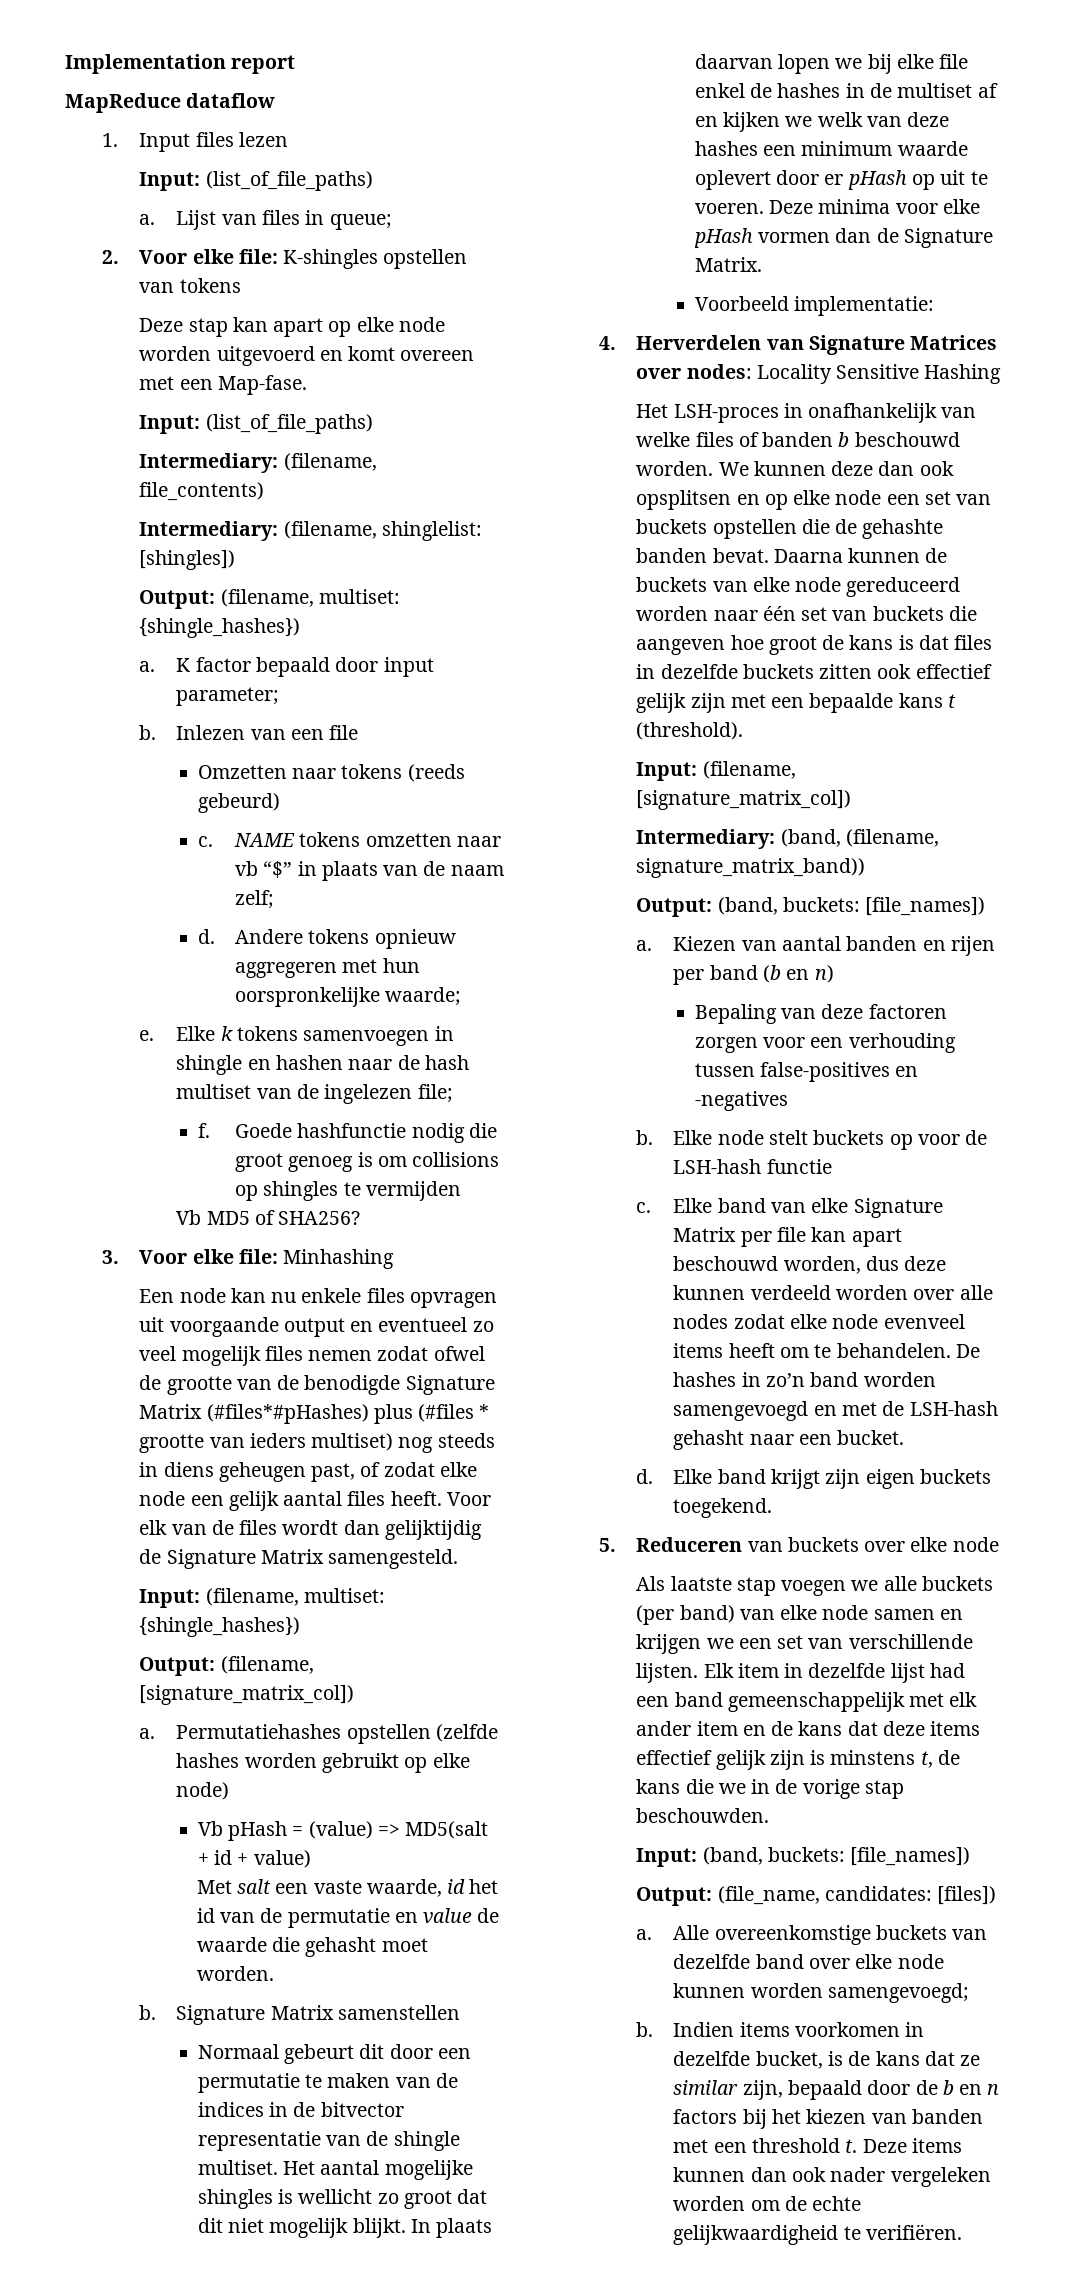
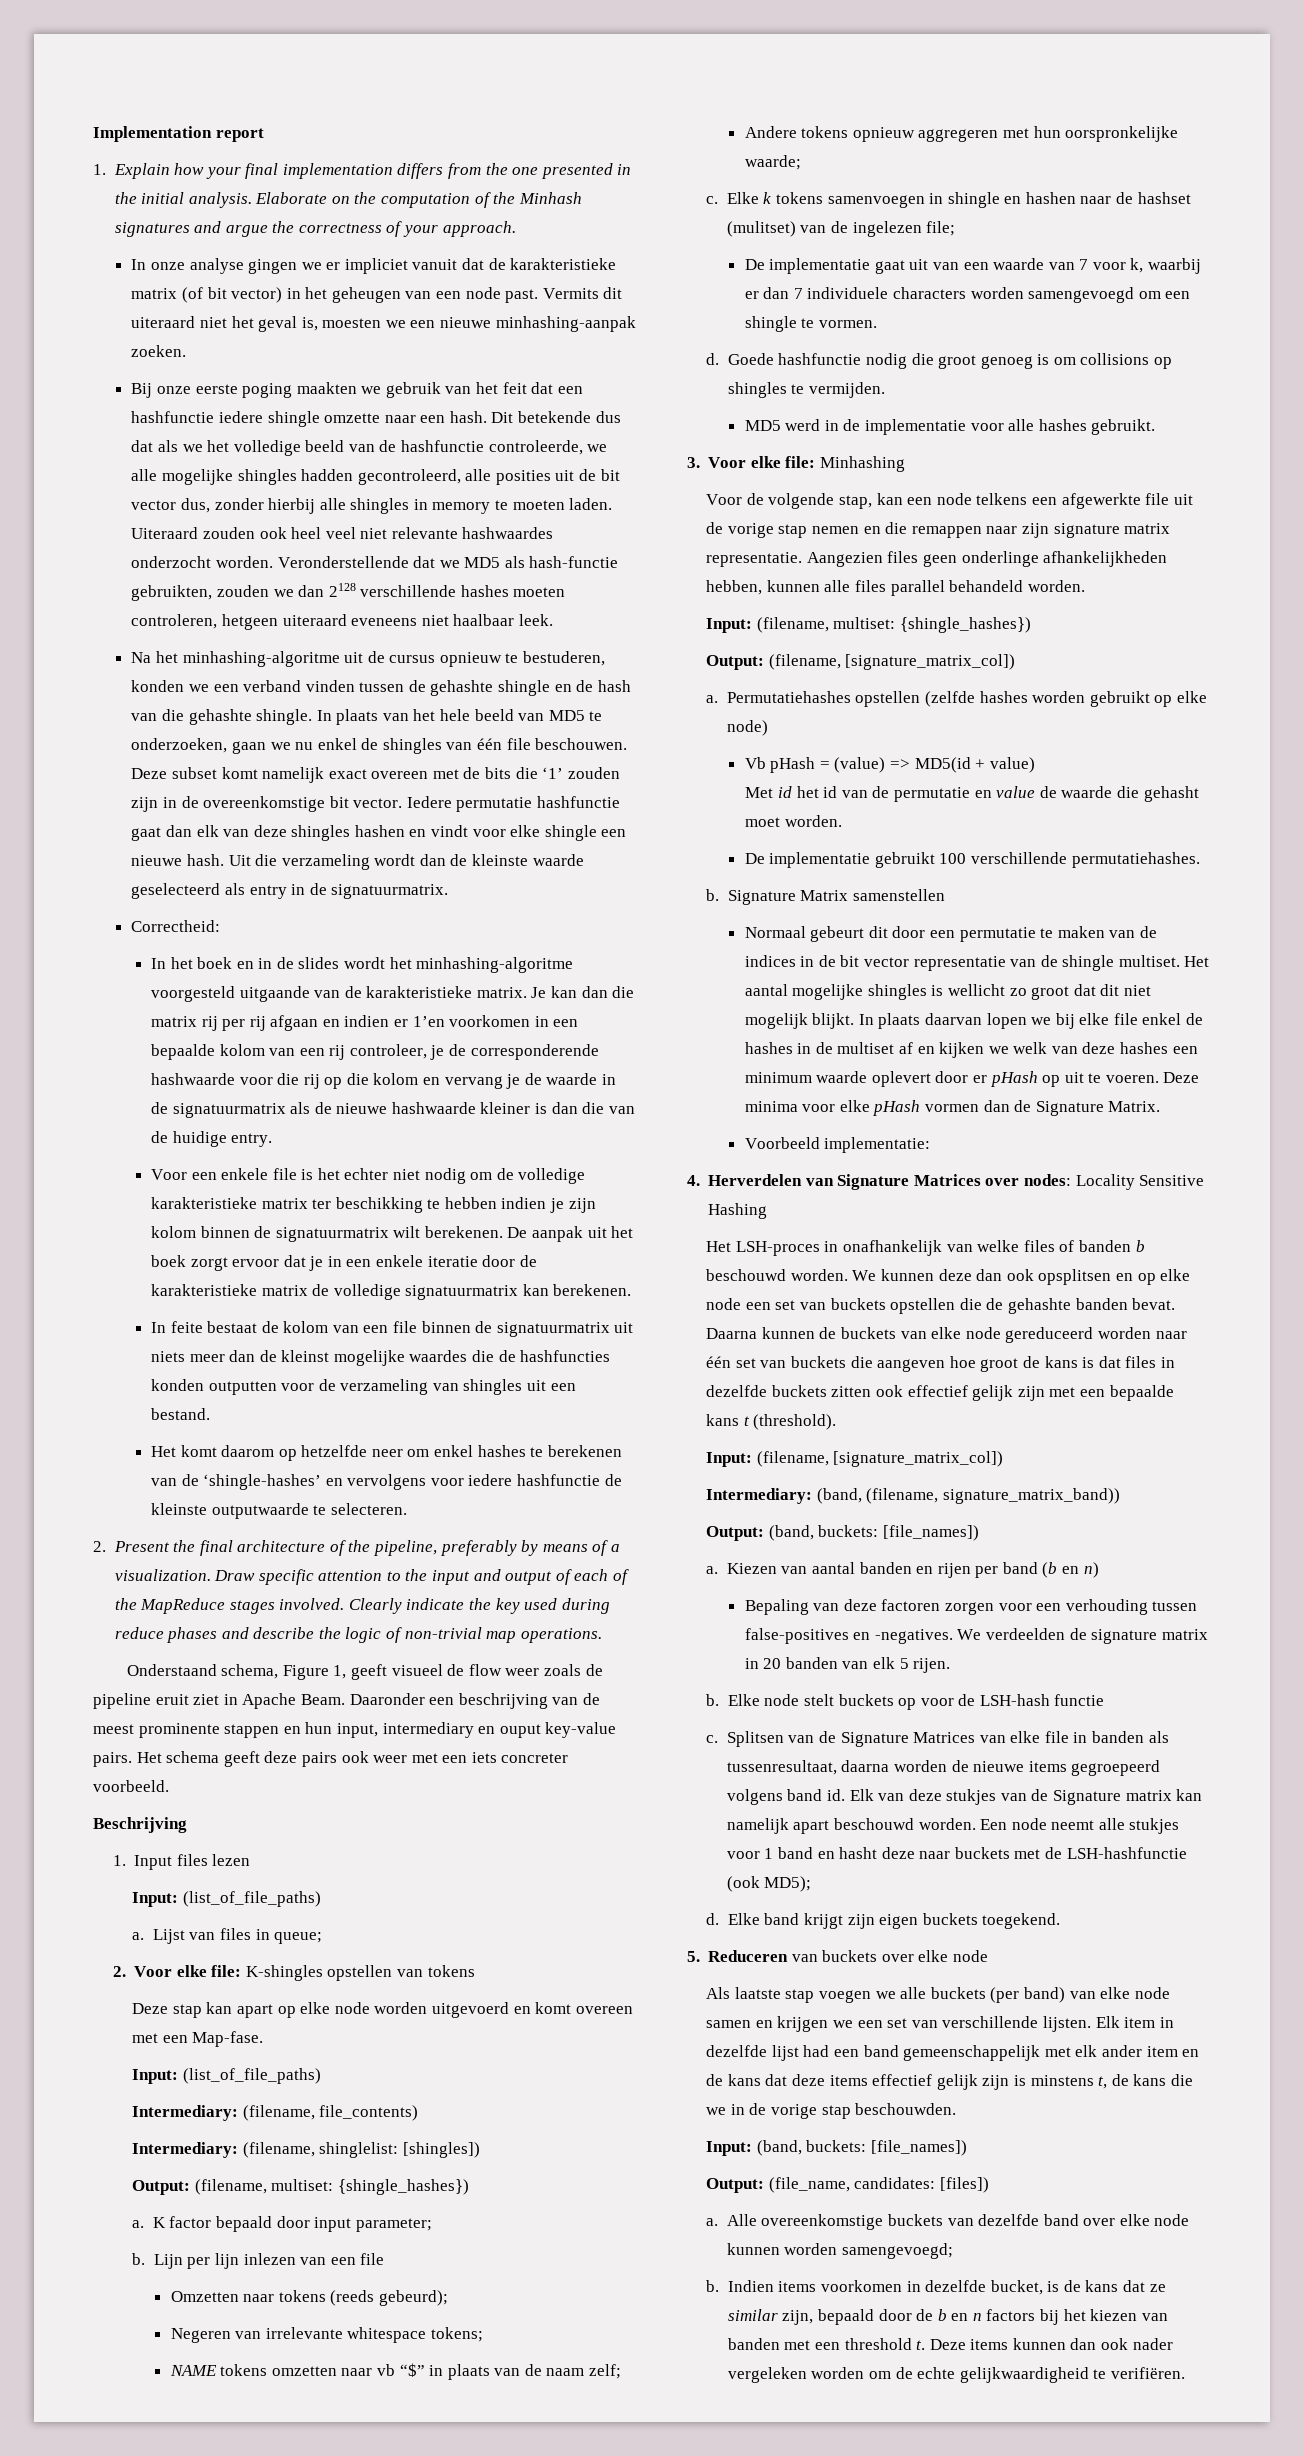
- MapReduce dataflow
+ 1. Explain how your final implementation differs from the one presented in the initial analysis. Elaborate on the computation of the Minhash signatures and argue the correctness of your approach.
+ In onze analyse gingen we er impliciet vanuit dat de karakteristieke matrix (of bit vector) in het geheugen van een node past. Vermits dit uiteraard niet het geval is, moesten we een nieuwe minhashing-aanpak zoeken.
+ Bij onze eerste poging maakten we gebruik van het feit dat een hashfunctie iedere shingle omzette naar een hash. Dit betekende dus dat als we het volledige beeld van de hashfunctie controleerde, we alle mogelijke shingles hadden gecontroleerd, alle posities uit de bit vector dus, zonder hierbij alle shingles in memory te moeten laden. Uiteraard zouden ook heel veel niet relevante hashwaardes onderzocht worden. Veronderstellende dat we MD5 als hash-functie gebruikten, zouden we dan 2128 verschillende hashes moeten controleren, hetgeen uiteraard eveneens niet haalbaar leek.
+ Na het minhashing-algoritme uit de cursus opnieuw te bestuderen, konden we een verband vinden tussen de gehashte shingle en de hash van die gehashte shingle. In plaats van het hele beeld van MD5 te onderzoeken, gaan we nu enkel de shingles van één file beschouwen. Deze subset komt namelijk exact overeen met de bits die ‘1’ zouden zijn in de overeenkomstige bit vector. Iedere permutatie hashfunctie gaat dan elk van deze shingles hashen en vindt voor elke shingle een nieuwe hash. Uit die verzameling wordt dan de kleinste waarde geselecteerd als entry in de signatuurmatrix.
+ Correctheid:
+ In het boek en in de slides wordt het minhashing-algoritme voorgesteld uitgaande van de karakteristieke matrix. Je kan dan die matrix rij per rij afgaan en indien er 1’en voorkomen in een bepaalde kolom van een rij controleer, je de corresponderende hashwaarde voor die rij op die kolom en vervang je de waarde in de signatuurmatrix als de nieuwe hashwaarde kleiner is dan die van de huidige entry.
+ Voor een enkele file is het echter niet nodig om de volledige karakteristieke matrix ter beschikking te hebben indien je zijn kolom binnen de signatuurmatrix wilt berekenen. De aanpak uit het boek zorgt ervoor dat je in een enkele iteratie door de karakteristieke matrix de volledige signatuurmatrix kan berekenen.
+ In feite bestaat de kolom van een file binnen de signatuurmatrix uit niets meer dan de kleinst mogelijke waardes die de hashfuncties konden outputten voor de verzameling van shingles uit een bestand.
+ Het komt daarom op hetzelfde neer om enkel hashes te berekenen van de ‘shingle-hashes’ en vervolgens voor iedere hashfunctie de kleinste outputwaarde te selecteren.
+ 2. Present the final architecture of the pipeline, preferably by means of a visualization. Draw specific attention to the input and output of each of the MapReduce stages involved. Clearly indicate the key used during reduce phases and describe the logic of non-trivial map operations.
+ Onderstaand schema, Figure 1, geeft visueel de flow weer zoals de pipeline eruit ziet in Apache Beam. Daaronder een beschrijving van de meest prominente stappen en hun input, intermediary en ouput key-value pairs. Het schema geeft deze pairs ook weer met een iets concreter voorbeeld.
+ Beschrijving
- Inlezen van een file
+ Lijn per lijn inlezen van een file
- Omzetten naar tokens (reeds gebeurd)
- c. NAME tokens omzetten naar vb “$” in plaats van de naam zelf;
- d. Andere tokens opnieuw aggregeren met hun oorspronkelijke waarde;
- e.
+ Omzetten naar tokens (reeds gebeurd);
+ Negeren van irrelevante whitespace tokens;
+ NAME tokens omzetten naar vb “$” in plaats van de naam zelf;
+ Andere tokens opnieuw aggregeren met hun oorspronkelijke waarde;
+ c.
- Elke k tokens samenvoegen in shingle en hashen naar de hash multiset van de ingelezen file;
+ Elke k tokens samenvoegen in shingle en hashen naar de hashset (mulitset) van de ingelezen file;
- f.
+ De implementatie gaat uit van een waarde van 7 voor k, waarbij er dan 7 individuele characters worden samengevoegd om een shingle te vormen.
+ d.
- Goede hashfunctie nodig die groot genoeg is om collisions op shingles te vermijden
- Vb MD5 of SHA256?
+ Goede hashfunctie nodig die groot genoeg is om collisions op shingles te vermijden.
+ MD5 werd in de implementatie voor alle hashes gebruikt.
- Een node kan nu enkele files opvragen uit voorgaande output en eventueel zo veel mogelijk files nemen zodat ofwel de grootte van de benodigde Signature Matrix (#files*#pHashes) plus (#files * grootte van ieders multiset) nog steeds in diens geheugen past, of zodat elke node een gelijk aantal files heeft. Voor elk van de files wordt dan gelijktijdig de Signature Matrix samengesteld.
+ Voor de volgende stap, kan een node telkens een afgewerkte file uit de vorige stap nemen en die remappen naar zijn signature matrix representatie. Aangezien files geen onderlinge afhankelijkheden hebben, kunnen alle files parallel behandeld worden.
- Vb pHash = (value) => MD5(salt + id + value)
+ Vb pHash = (value) => MD5(id + value)
- Met salt een vaste waarde, id het id van de permutatie en value de waarde die gehasht moet worden.
+ Met id het id van de permutatie en value de waarde die gehasht moet worden.
+ De implementatie gebruikt 100 verschillende permutatiehashes.
- Normaal gebeurt dit door een permutatie te maken van de indices in de bitvector representatie van de shingle multiset.
+ Normaal gebeurt dit door een permutatie te maken van de indices in de bit vector representatie van de shingle multiset.
- Bepaling van deze factoren zorgen voor een verhouding tussen false-positives en -negatives
+ Bepaling van deze factoren zorgen voor een verhouding tussen false-positives en -negatives. We verdeelden de signature matrix in 20 banden van elk 5 rijen.
- Elke band van elke Signature Matrix per file kan apart beschouwd worden, dus deze kunnen verdeeld worden over alle nodes zodat elke node evenveel items heeft om te behandelen. De hashes in zo’n band worden samengevoegd en met de LSH-hash gehasht naar een bucket.
+ Splitsen van de Signature Matrices van elke file in banden als tussenresultaat, daarna worden de nieuwe items gegroepeerd volgens band id. Elk van deze stukjes van de Signature matrix kan namelijk apart beschouwd worden. Een node neemt alle stukjes voor 1 band en hasht deze naar buckets met de LSH-hashfunctie (ook MD5);

